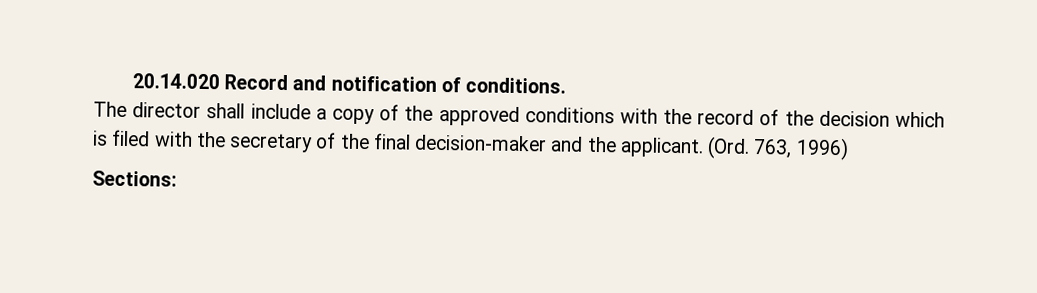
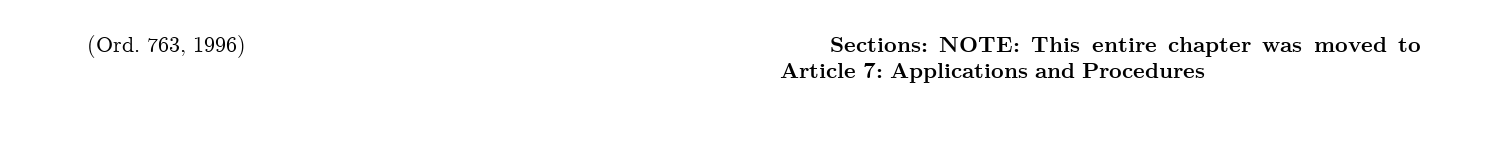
- 20.14.020 Record and notification of conditions.
- The director shall include a copy of the approved conditions with the record of the decision which is filed with the secretary of the final decision-maker and the applicant. (Ord. 763, 1996)
- Sections:
+ (Ord. 763, 1996)
+ Sections: NOTE: This entire chapter was moved to Article 7: Applications and Procedures

